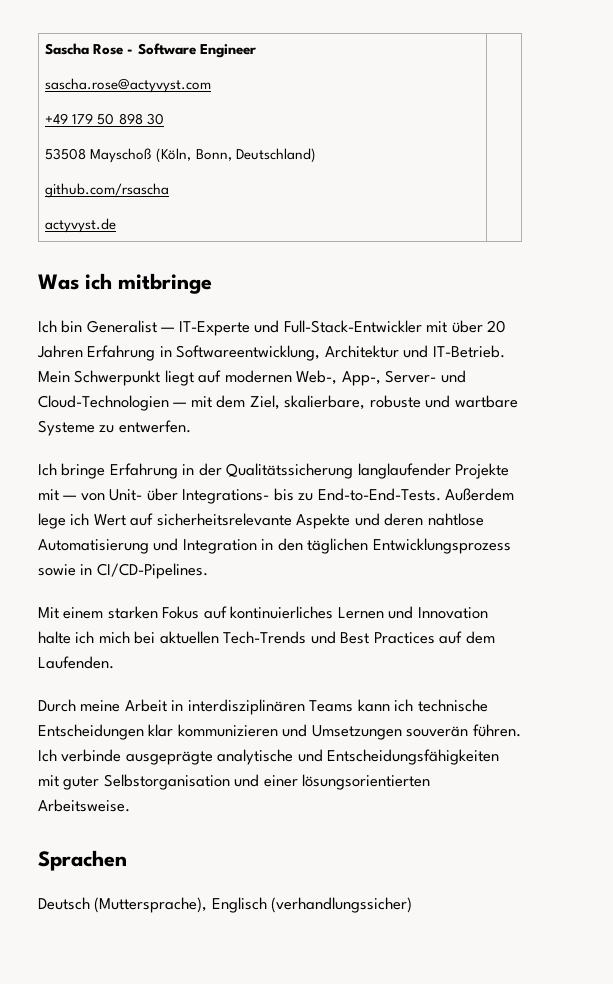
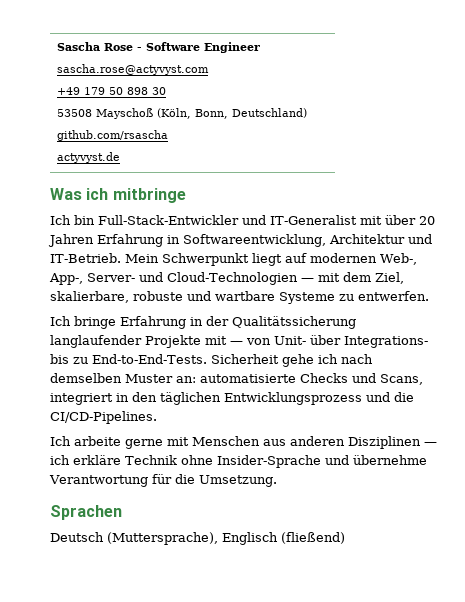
- Ich bin Generalist — IT-Experte und Full-Stack-Entwickler mit über 20 Jahren Erfahrung in Softwareentwicklung, Architektur und IT-Betrieb.
+ Ich bin Full-Stack-Entwickler und IT-Generalist mit über 20 Jahren Erfahrung in Softwareentwicklung, Architektur und IT-Betrieb.
- Außerdem lege ich Wert auf sicherheitsrelevante Aspekte und deren nahtlose Automatisierung und Integration in den täglichen Entwicklungsprozess sowie in CI/CD-Pipelines.
+ Sicherheit gehe ich nach demselben Muster an: automatisierte Checks und Scans, integriert in den täglichen Entwicklungsprozess und die CI/CD-Pipelines.
- Mit einem starken Fokus auf kontinuierliches Lernen und Innovation halte ich mich bei aktuellen Tech-Trends und Best Practices auf dem Laufenden.
- Durch meine Arbeit in interdisziplinären Teams kann ich technische Entscheidungen klar kommunizieren und Umsetzungen souverän führen. Ich verbinde ausgeprägte analytische und Entscheidungsfähigkeiten mit guter Selbstorganisation und einer lösungsorientierten Arbeitsweise.
+ Ich arbeite gerne mit Menschen aus anderen Disziplinen — ich erkläre Technik ohne Insider-Sprache und übernehme Verantwortung für die Umsetzung.
- Deutsch (Muttersprache), Englisch (verhandlungssicher)
+ Deutsch (Muttersprache), Englisch (fließend)

